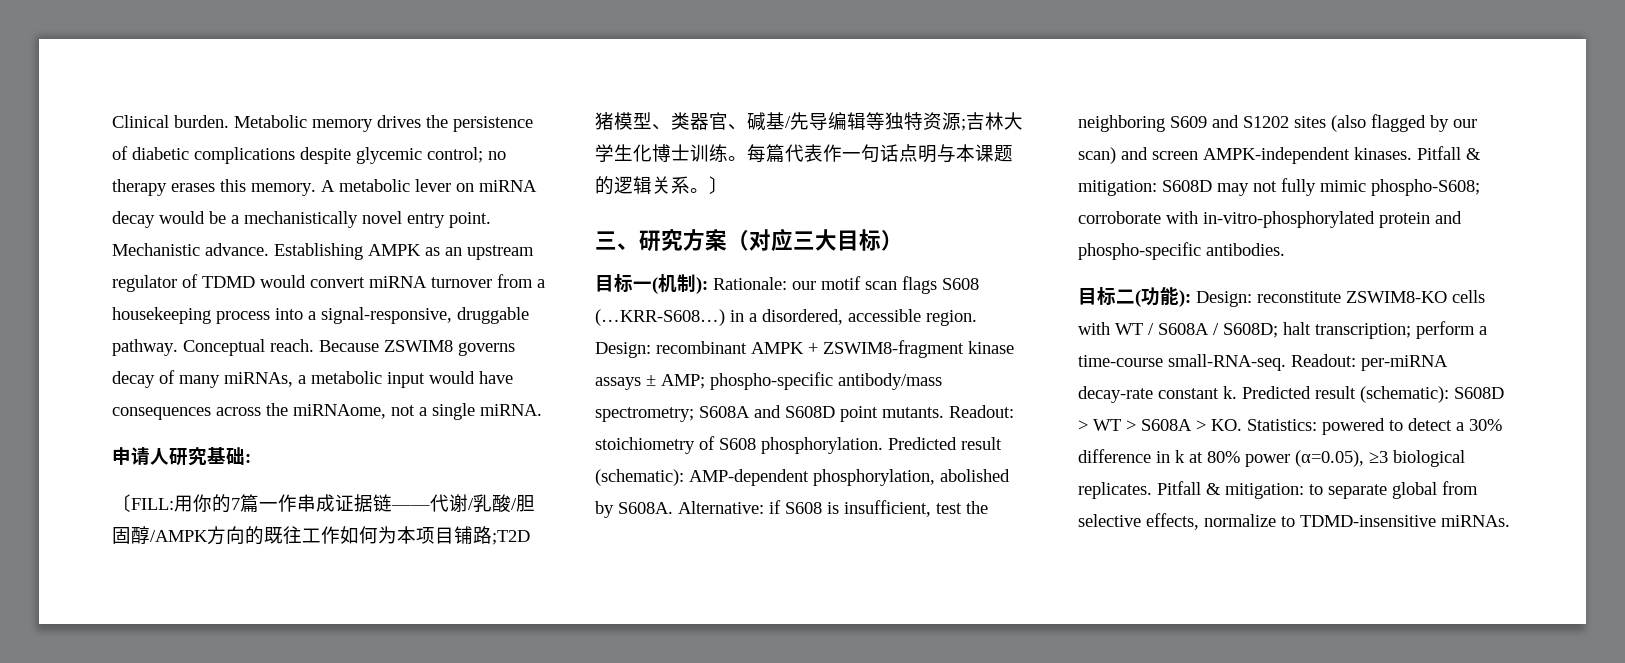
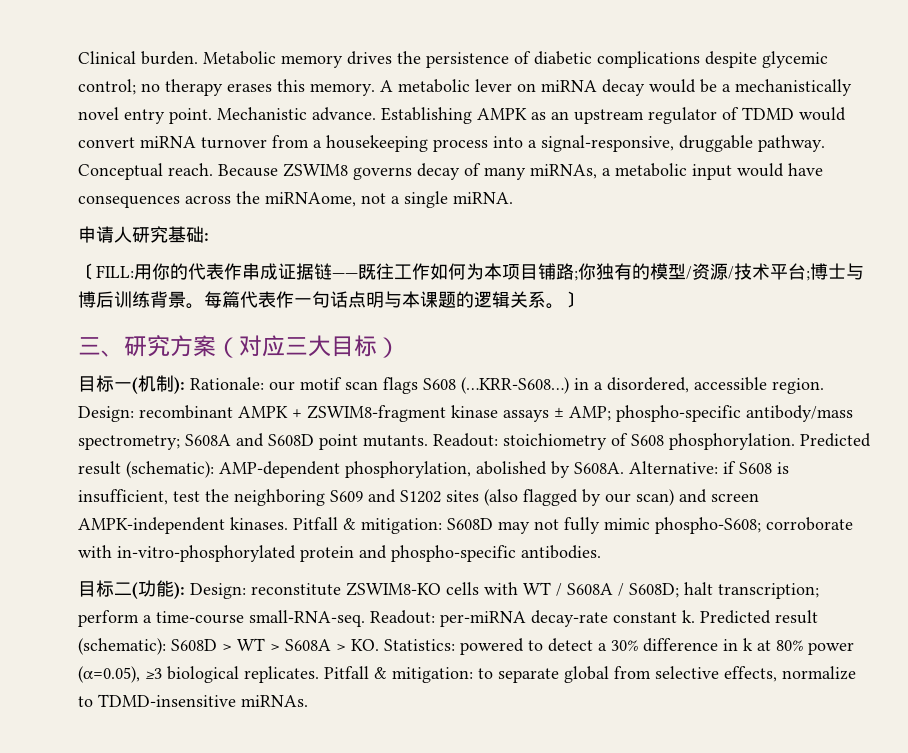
- 〔FILL:用你的7篇一作串成证据链——代谢/乳酸/胆固醇/AMPK方向的既往工作如何为本项目铺路;T2D猪模型、类器官、碱基/先导编辑等独特资源;吉林大学生化博士训练。
+ 〔FILL:用你的代表作串成证据链——既往工作如何为本项目铺路;你独有的模型/资源/技术平台;博士与博后训练背景。

